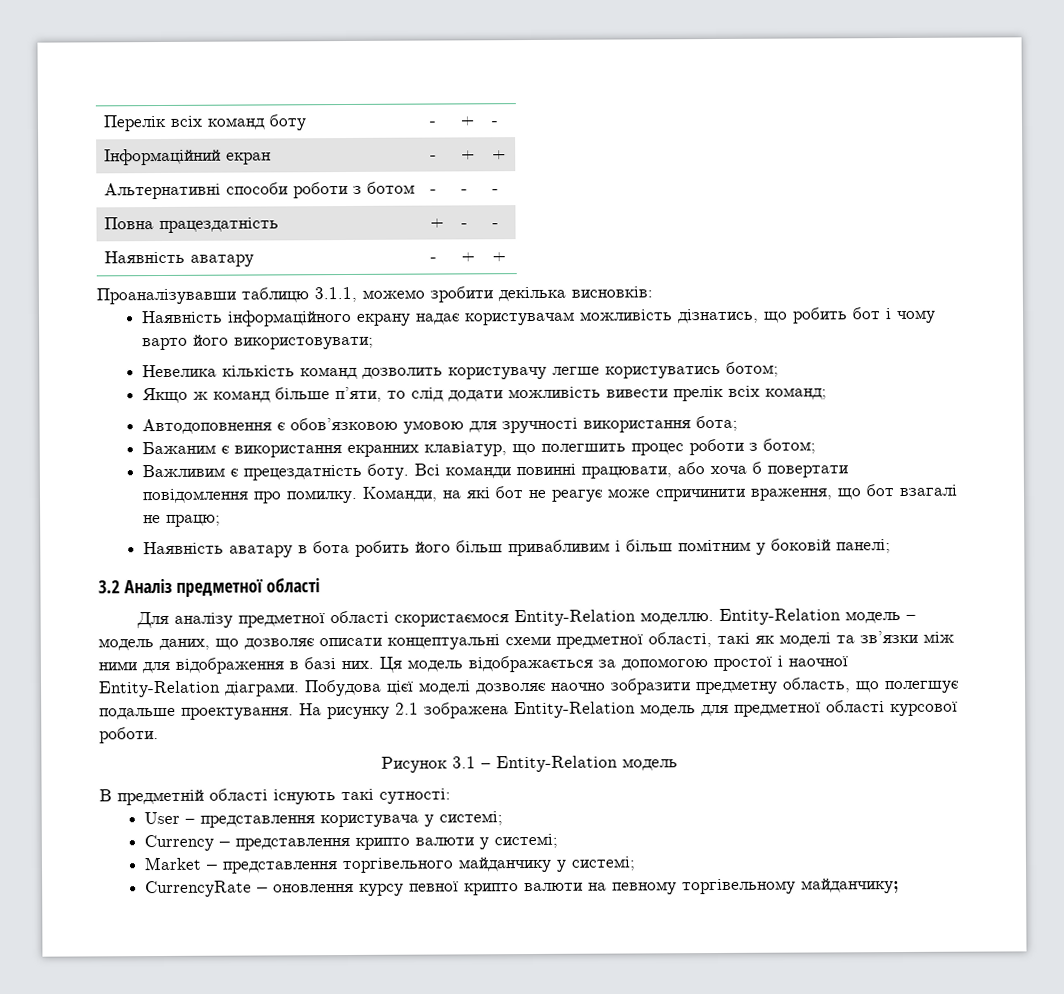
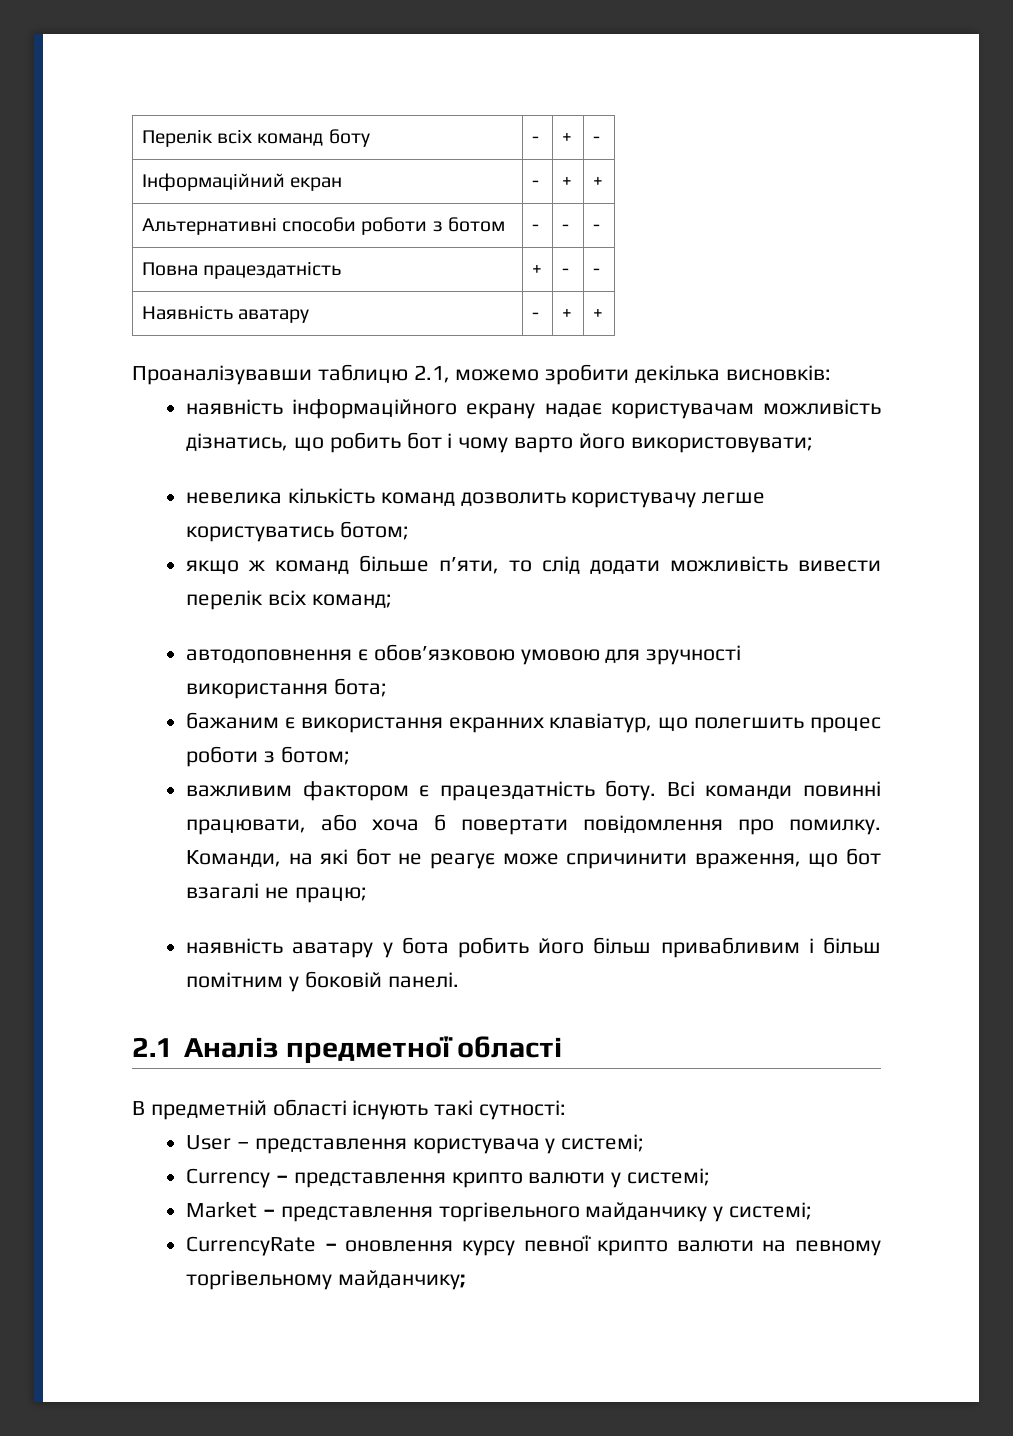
- Проаналізувавши таблицю 3.1.1, можемо зробити декілька висновків:
+ Проаналізувавши таблицю 2.1, можемо зробити декілька висновків:
- Наявність інформаційного екрану надає користувачам можливість дізнатись, що робить бот і чому варто його використовувати;
+ наявність інформаційного екрану надає користувачам можливість дізнатись, що робить бот і чому варто його використовувати;
- Невелика кількість команд дозволить користувачу легше користуватись ботом;
+ невелика кількість команд дозволить користувачу легше користуватись ботом;
- Якщо ж команд більше п’яти, то слід додати можливість вивести прелік всіх команд;
+ якщо ж команд більше п’яти, то слід додати можливість вивести перелік всіх команд;
- Автодоповнення є обов’язковою умовою для зручності використання бота;
+ автодоповнення є обов’язковою умовою для зручності використання бота;
- Бажаним є використання екранних клавіатур, що полегшить процес роботи з ботом;
+ бажаним є використання екранних клавіатур, що полегшить процес роботи з ботом;
- Важливим є прецездатність боту.
+ важливим фактором є працездатність боту.
- Наявність аватару в бота робить його більш привабливим і більш помітним у боковій панелі;
- 3.2 Аналіз предметної області
+ наявність аватару у бота робить його більш привабливим і більш помітним у боковій панелі.
+ 2.1 Аналіз предметної області
- Для аналізу предметної області скористаємося Entity-Relation моделлю. Entity-Relation модель – модель даних, що дозволяє описати концептуальні схеми предметної області, такі як моделі та зв’язки між ними для відображення в базі них. Ця модель відображається за допомогою простої і наочної Entity-Relation діаграми. Побудова цієї моделі дозволяє наочно зобразити предметну область, що полегшує подальше проектування. На рисунку 2.1 зображена Entity-Relation модель для предметної області курсової роботи.
- Рисунок 3.1 – Entity-Relation модель

